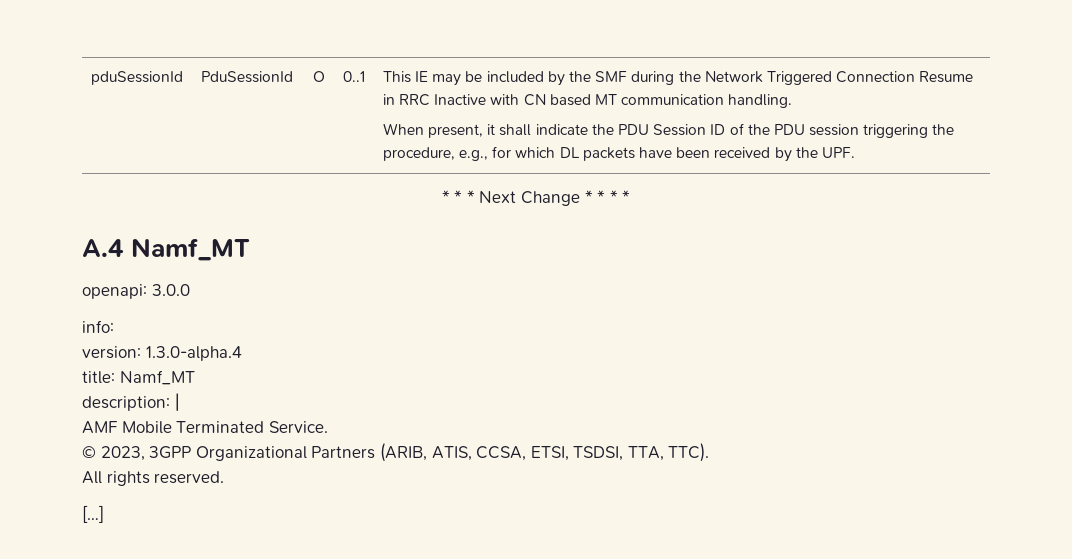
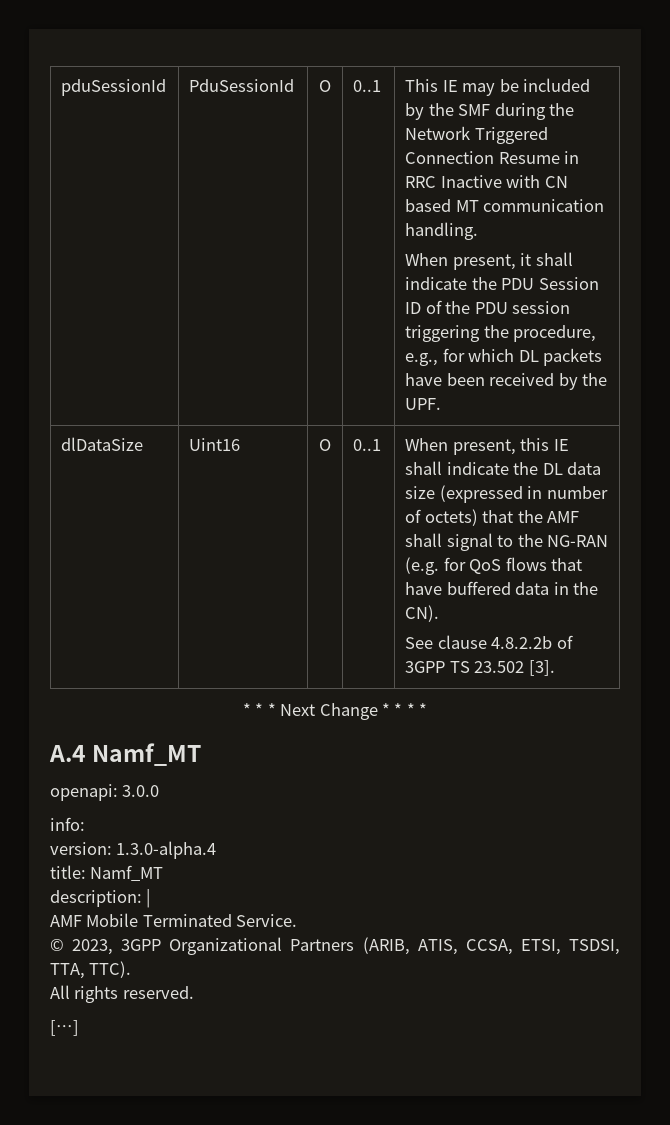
+ dlDataSize | Uint16 | O | 0..1 | When present, this IE shall indicate the DL data size (expressed in number of octets) that the AMF shall signal to the NG-RAN (e.g. for QoS flows that have buffered data in the CN).
+ See clause 4.8.2.2b of 3GPP TS 23.502 [3].

